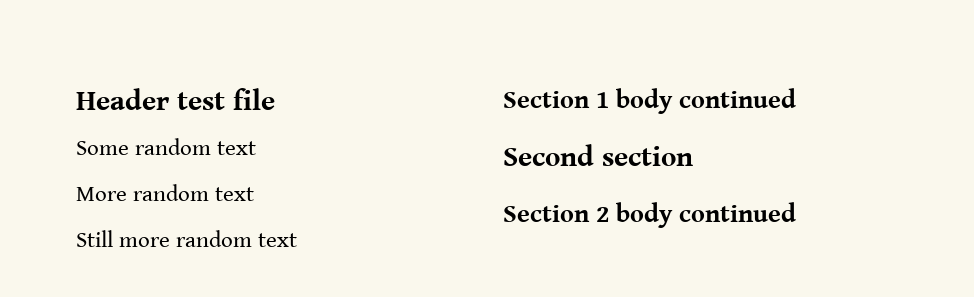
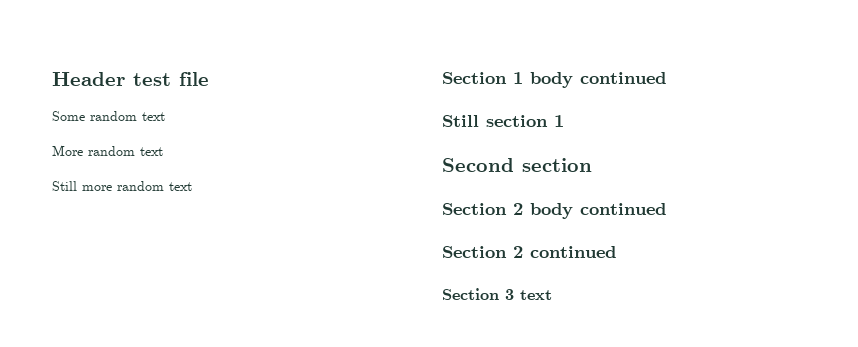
+ Still section 1
+ Section 2 continued
+ Section 3 text

